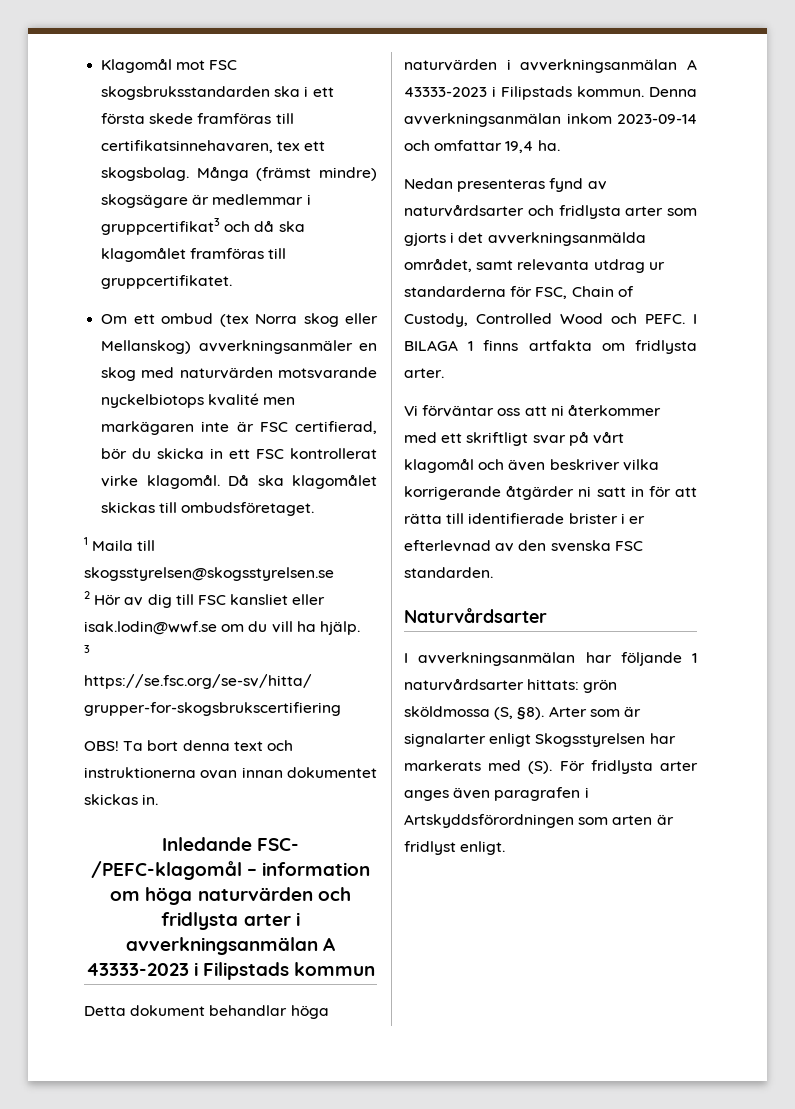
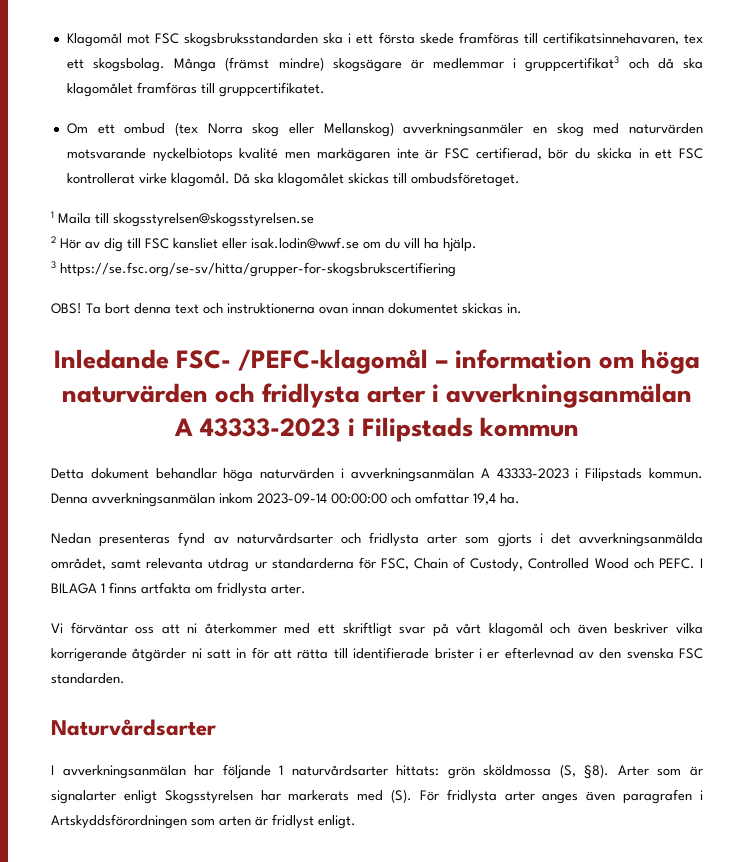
- Denna avverkningsanmälan inkom 2023-09-14 och omfattar 19,4 ha.
+ Denna avverkningsanmälan inkom 2023-09-14 00:00:00 och omfattar 19,4 ha.

